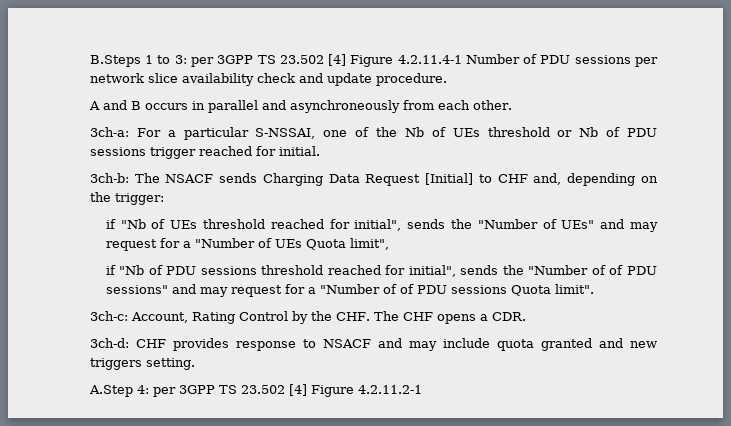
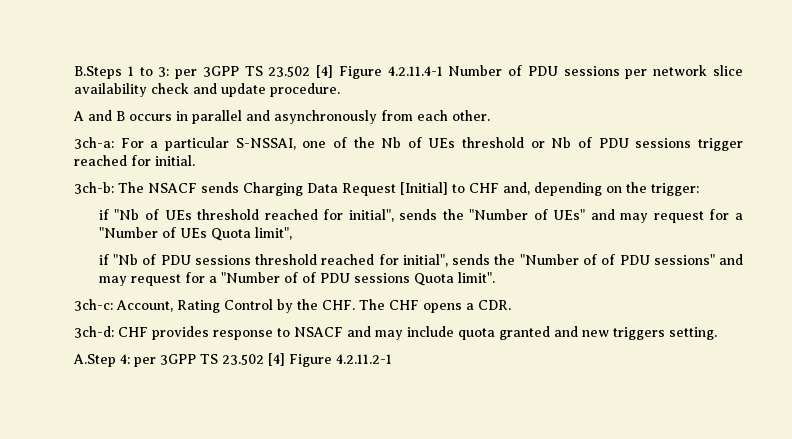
- A and B occurs in parallel and asynchroneously from each other.
+ A and B occurs in parallel and asynchronously from each other.

